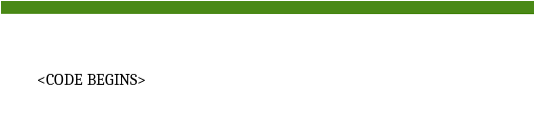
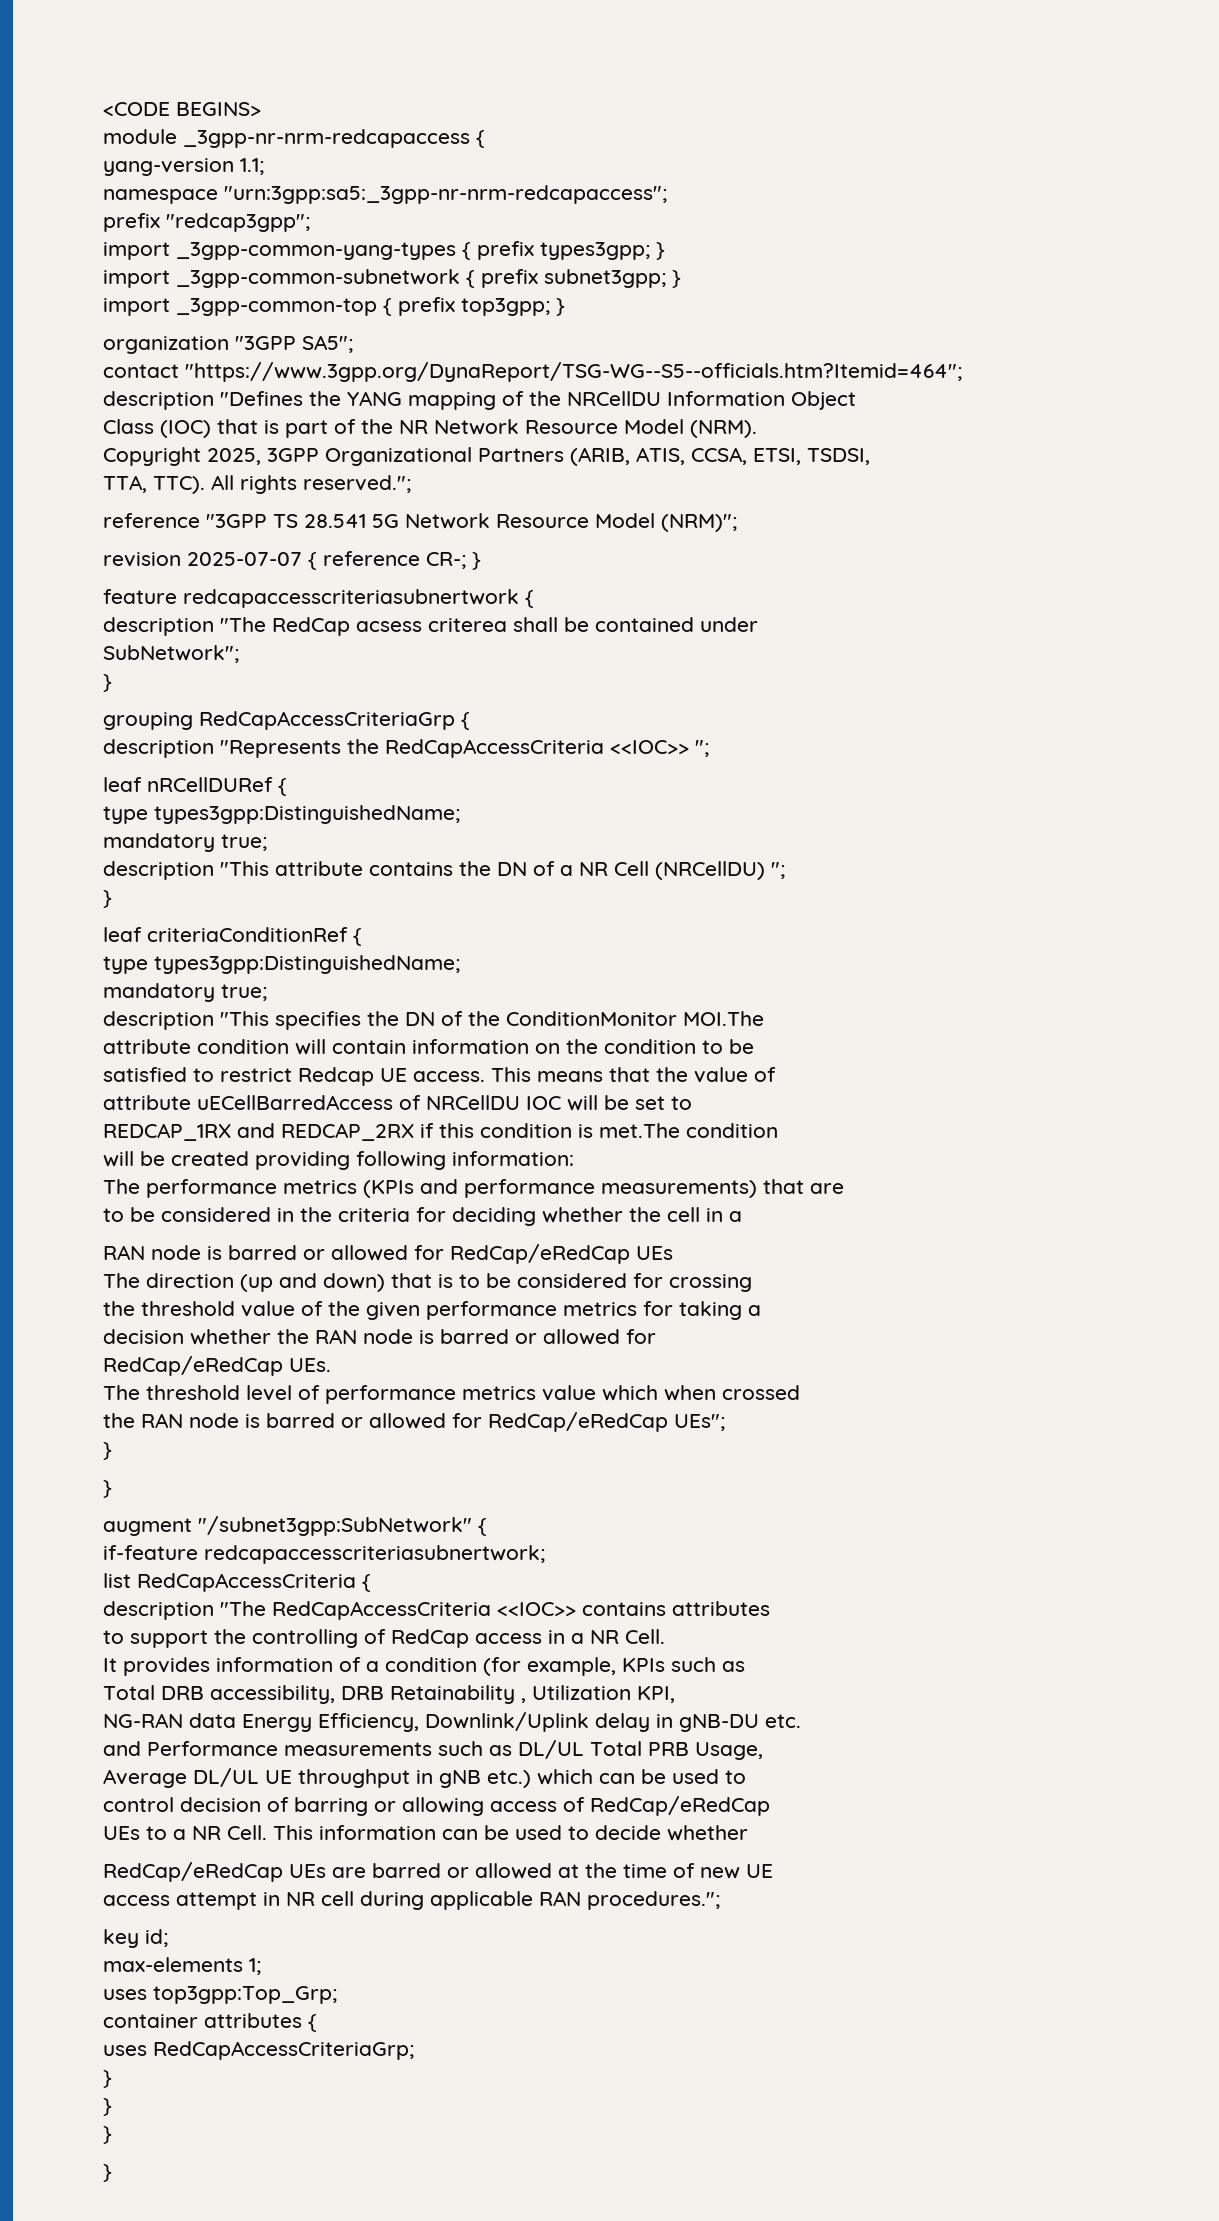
+ module _3gpp-nr-nrm-redcapaccess {
+ yang-version 1.1;
+ namespace "urn:3gpp:sa5:_3gpp-nr-nrm-redcapaccess";
+ prefix "redcap3gpp";
+ import _3gpp-common-yang-types { prefix types3gpp; }
+ import _3gpp-common-subnetwork { prefix subnet3gpp; }
+ import _3gpp-common-top { prefix top3gpp; }
+ organization "3GPP SA5";
+ contact "https://www.3gpp.org/DynaReport/TSG-WG--S5--officials.htm?Itemid=464";
+ description "Defines the YANG mapping of the NRCellDU Information Object
+ Class (IOC) that is part of the NR Network Resource Model (NRM).
+ Copyright 2025, 3GPP Organizational Partners (ARIB, ATIS, CCSA, ETSI, TSDSI,
+ TTA, TTC). All rights reserved.";
+ reference "3GPP TS 28.541 5G Network Resource Model (NRM)";
+ revision 2025-07-07 { reference CR-; }
+ feature redcapaccesscriteriasubnertwork {
+ description "The RedCap acsess criterea shall be contained under
+ SubNetwork";
+ }
+ grouping RedCapAccessCriteriaGrp {
+ description "Represents the RedCapAccessCriteria <<IOC>> ";
+ leaf nRCellDURef {
+ type types3gpp:DistinguishedName;
+ mandatory true;
+ description "This attribute contains the DN of a NR Cell (NRCellDU) ";
+ }
+ leaf criteriaConditionRef {
+ type types3gpp:DistinguishedName;
+ mandatory true;
+ description "This specifies the DN of the ConditionMonitor MOI.The
+ attribute condition will contain information on the condition to be
+ satisfied to restrict Redcap UE access. This means that the value of
+ attribute uECellBarredAccess of NRCellDU IOC will be set to
+ REDCAP_1RX and REDCAP_2RX if this condition is met.The condition
+ will be created providing following information:
+ The performance metrics (KPIs and performance measurements) that are
+ to be considered in the criteria for deciding whether the cell in a
+ RAN node is barred or allowed for RedCap/eRedCap UEs
+ The direction (up and down) that is to be considered for crossing
+ the threshold value of the given performance metrics for taking a
+ decision whether the RAN node is barred or allowed for
+ RedCap/eRedCap UEs.
+ The threshold level of performance metrics value which when crossed
+ the RAN node is barred or allowed for RedCap/eRedCap UEs";
+ }
+ }
+ augment "/subnet3gpp:SubNetwork" {
+ if-feature redcapaccesscriteriasubnertwork;
+ list RedCapAccessCriteria {
+ description "The RedCapAccessCriteria <<IOC>> contains attributes
+ to support the controlling of RedCap access in a NR Cell.
+ It provides information of a condition (for example, KPIs such as
+ Total DRB accessibility, DRB Retainability , Utilization KPI,
+ NG-RAN data Energy Efficiency, Downlink/Uplink delay in gNB-DU etc.
+ and Performance measurements such as DL/UL Total PRB Usage,
+ Average DL/UL UE throughput in gNB etc.) which can be used to
+ control decision of barring or allowing access of RedCap/eRedCap
+ UEs to a NR Cell. This information can be used to decide whether
+ RedCap/eRedCap UEs are barred or allowed at the time of new UE
+ access attempt in NR cell during applicable RAN procedures.";
+ key id;
+ max-elements 1;
+ uses top3gpp:Top_Grp;
+ container attributes {
+ uses RedCapAccessCriteriaGrp;
+ }
+ }
+ }
+ }

